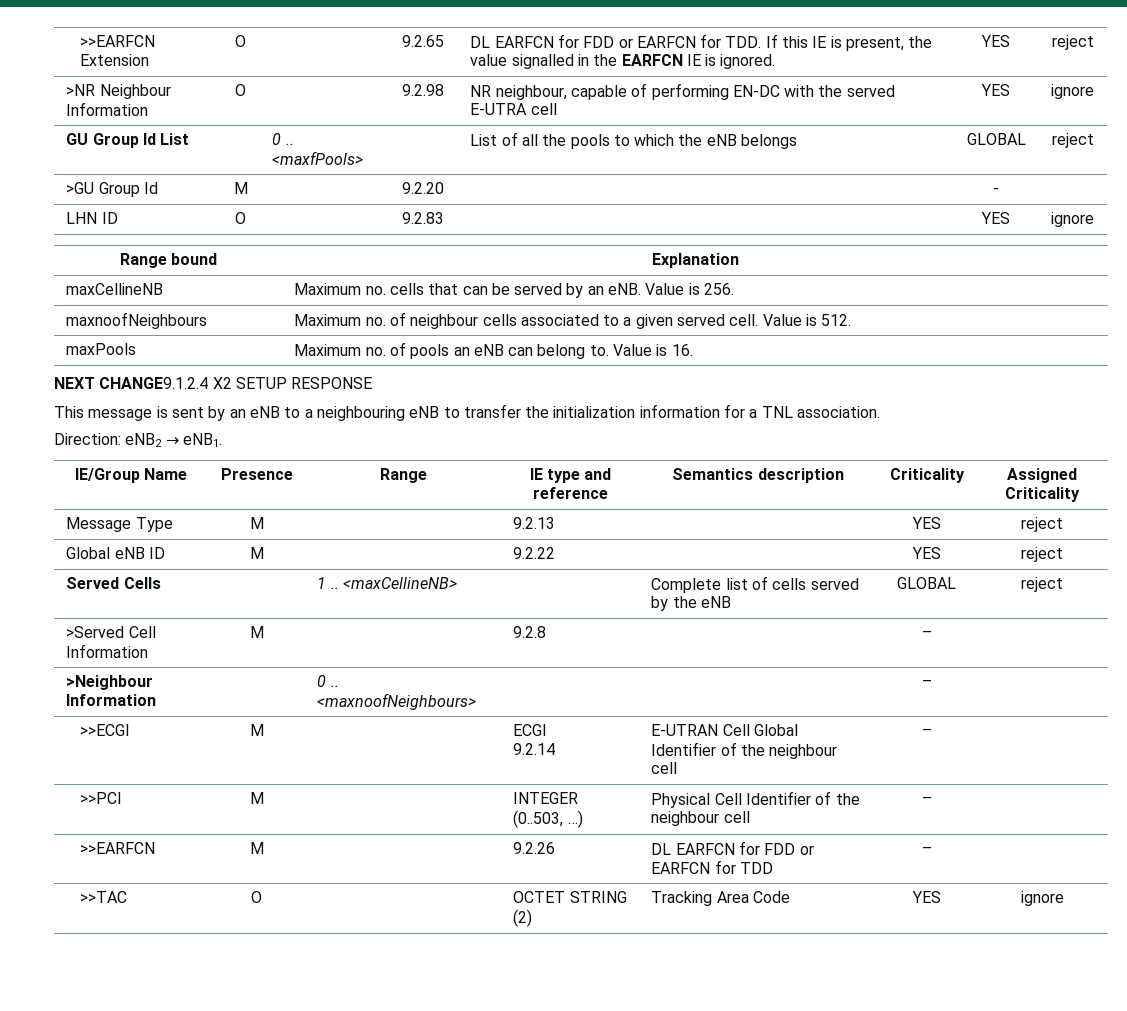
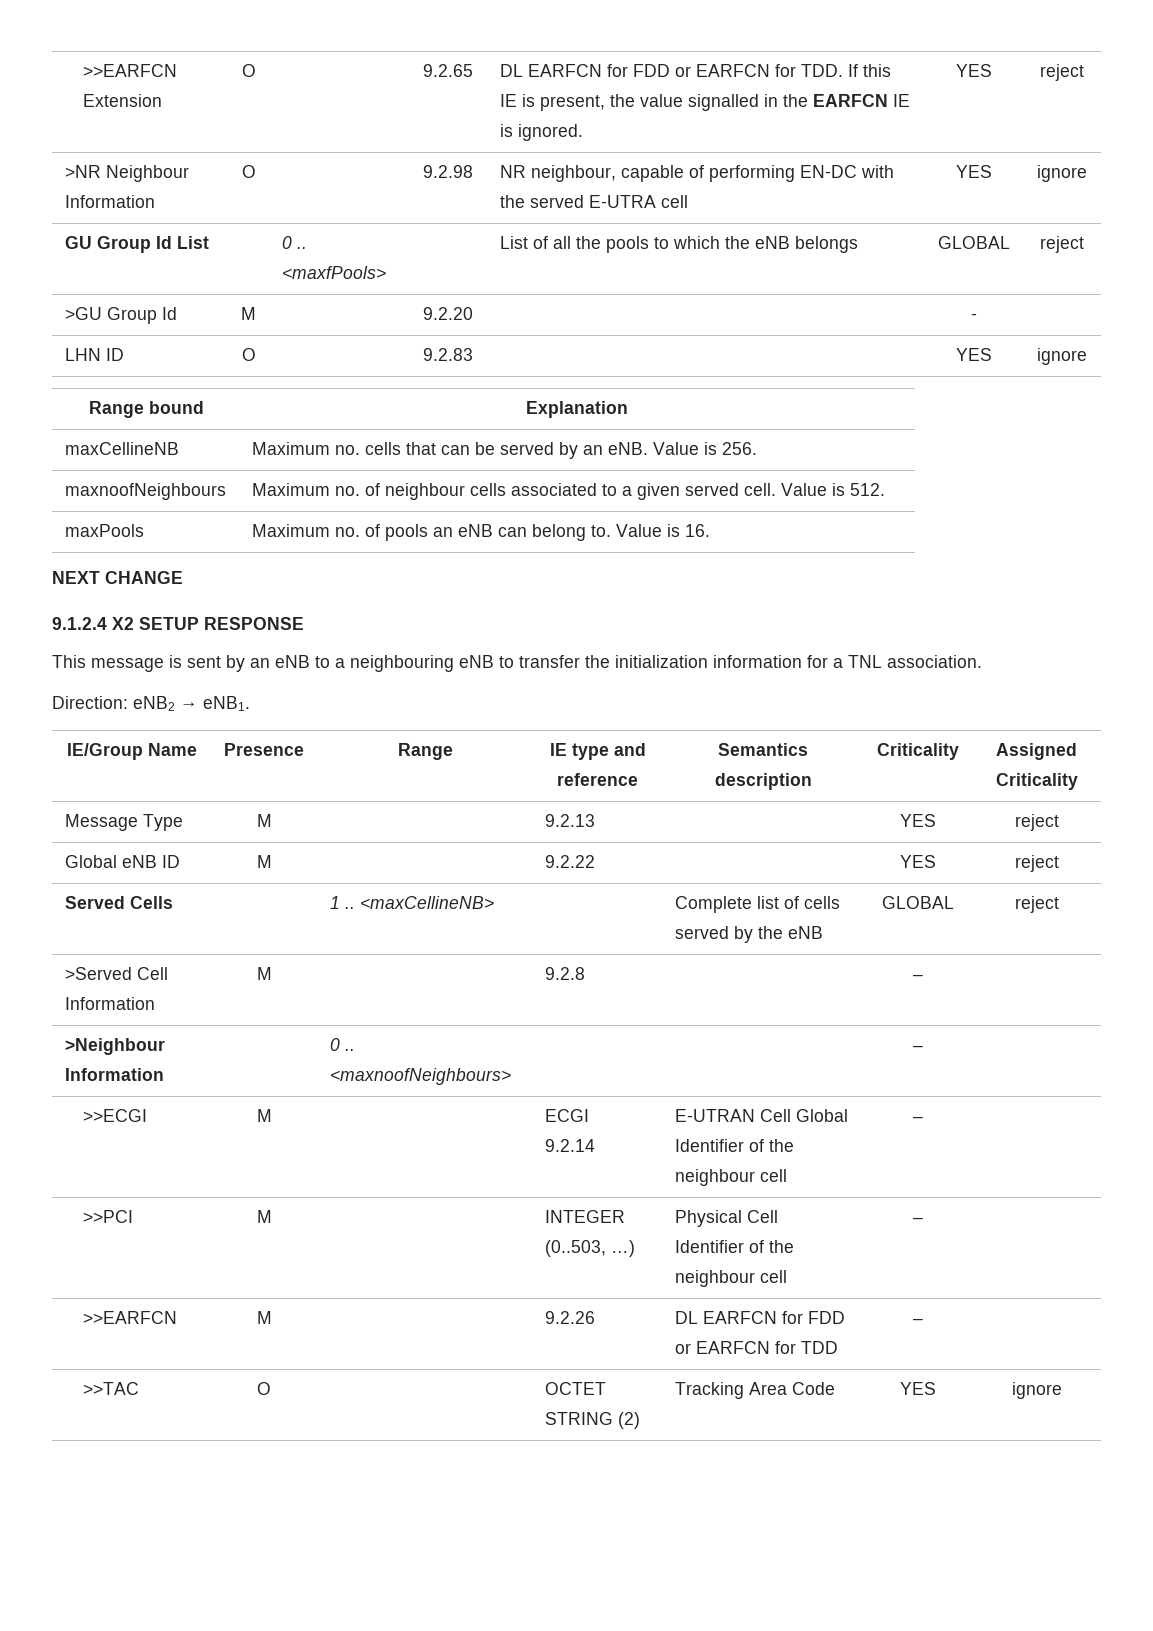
- NEXT CHANGE9.1.2.4 X2 SETUP RESPONSE
+ NEXT CHANGE
+ 9.1.2.4 X2 SETUP RESPONSE

